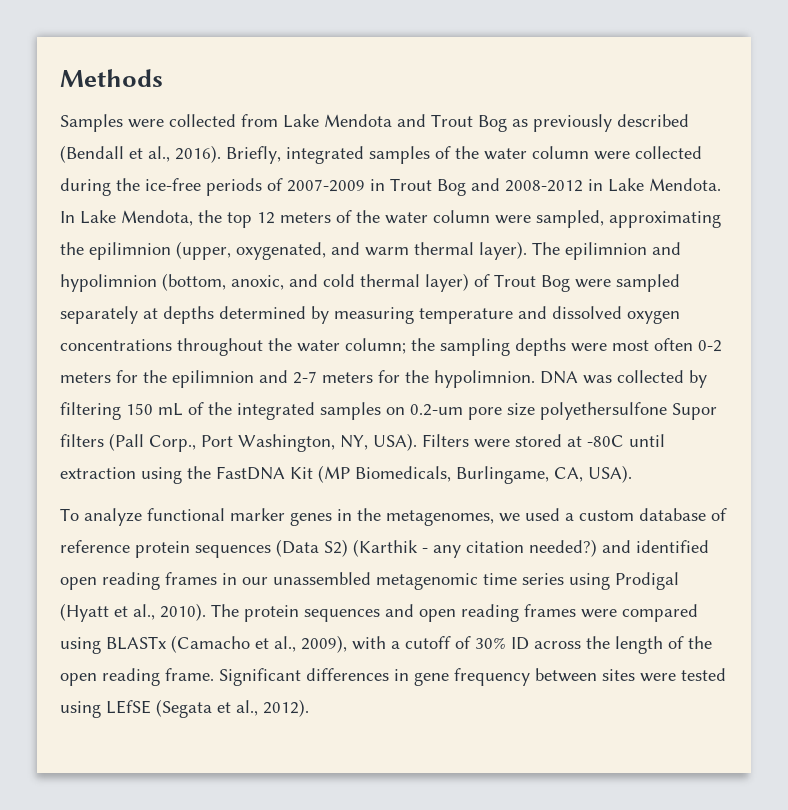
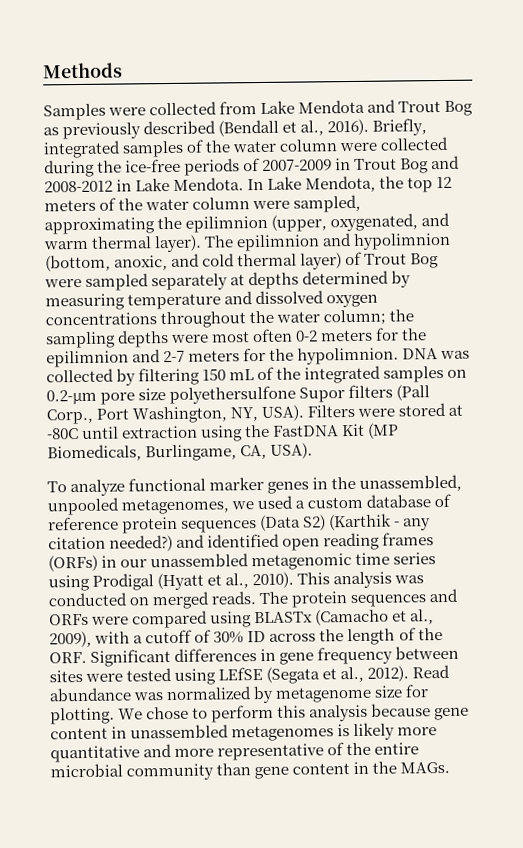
- DNA was collected by filtering 150 mL of the integrated samples on 0.2-um pore size polyethersulfone Supor filters (Pall Corp., Port Washington, NY, USA).
+ DNA was collected by filtering 150 mL of the integrated samples on 0.2-µm pore size polyethersulfone Supor filters (Pall Corp., Port Washington, NY, USA).
- To analyze functional marker genes in the metagenomes, we used a custom database of reference protein sequences (Data S2) (Karthik - any citation needed?) and identified open reading frames in our unassembled metagenomic time series using Prodigal (Hyatt et al., 2010).
+ To analyze functional marker genes in the unassembled, unpooled metagenomes, we used a custom database of reference protein sequences (Data S2) (Karthik - any citation needed?) and identified open reading frames (ORFs) in our unassembled metagenomic time series using Prodigal (Hyatt et al., 2010).
+ This analysis was conducted on merged reads.
- The protein sequences and open reading frames were compared using BLASTx (Camacho et al., 2009), with a cutoff of 30% ID across the length of the open reading frame. Significant differences in gene frequency between sites were tested using LEfSE (Segata et al., 2012).
+ The protein sequences and ORFs were compared using BLASTx (Camacho et al., 2009), with a cutoff of 30% ID across the length of the ORF. Significant differences in gene frequency between sites were tested using LEfSE (Segata et al., 2012).
+ Read abundance was normalized by metagenome size for plotting. We chose to perform this analysis because gene content in unassembled metagenomes is likely more quantitative and more representative of the entire microbial community than gene content in the MAGs.

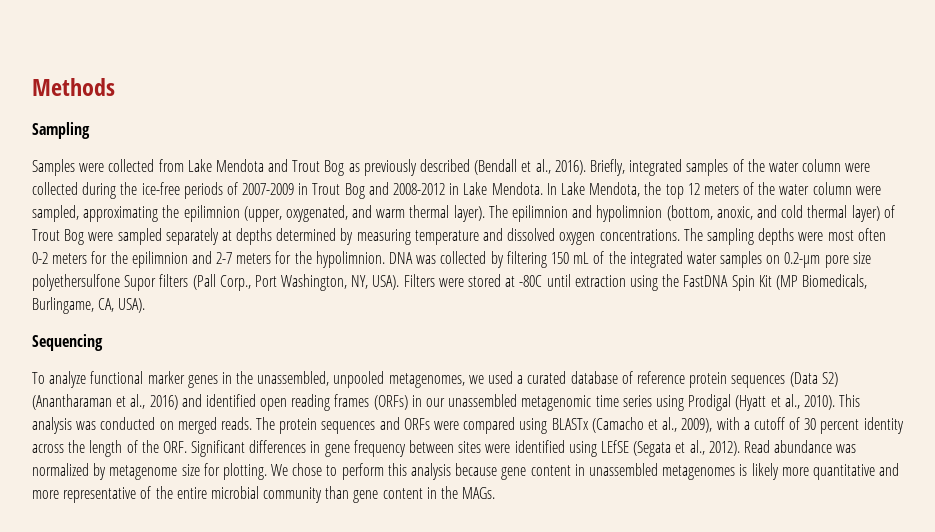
+ Sampling
- The epilimnion and hypolimnion (bottom, anoxic, and cold thermal layer) of Trout Bog were sampled separately at depths determined by measuring temperature and dissolved oxygen concentrations throughout the water column; the sampling depths were most often 0-2 meters for the epilimnion and 2-7 meters for the hypolimnion.
+ The epilimnion and hypolimnion (bottom, anoxic, and cold thermal layer) of Trout Bog were sampled separately at depths determined by measuring temperature and dissolved oxygen concentrations. The sampling depths were most often 0-2 meters for the epilimnion and 2-7 meters for the hypolimnion.
- DNA was collected by filtering 150 mL of the integrated samples on 0.2-µm pore size polyethersulfone Supor filters (Pall Corp., Port Washington, NY, USA).
+ DNA was collected by filtering 150 mL of the integrated water samples on 0.2-µm pore size polyethersulfone Supor filters (Pall Corp., Port Washington, NY, USA).
- Filters were stored at -80C until extraction using the FastDNA Kit (MP Biomedicals, Burlingame, CA, USA).
+ Filters were stored at -80C until extraction using the FastDNA Spin Kit (MP Biomedicals, Burlingame, CA, USA).
+ Sequencing
- To analyze functional marker genes in the unassembled, unpooled metagenomes, we used a custom database of reference protein sequences (Data S2) (Karthik - any citation needed?) and identified open reading frames (ORFs) in our unassembled metagenomic time series using Prodigal (Hyatt et al., 2010).
+ To analyze functional marker genes in the unassembled, unpooled metagenomes, we used a curated database of reference protein sequences (Data S2) (Anantharaman et al., 2016) and identified open reading frames (ORFs) in our unassembled metagenomic time series using Prodigal (Hyatt et al., 2010).
- The protein sequences and ORFs were compared using BLASTx (Camacho et al., 2009), with a cutoff of 30% ID across the length of the ORF. Significant differences in gene frequency between sites were tested using LEfSE (Segata et al., 2012).
+ The protein sequences and ORFs were compared using BLASTx (Camacho et al., 2009), with a cutoff of 30 percent identity across the length of the ORF. Significant differences in gene frequency between sites were identified using LEfSE (Segata et al., 2012).

